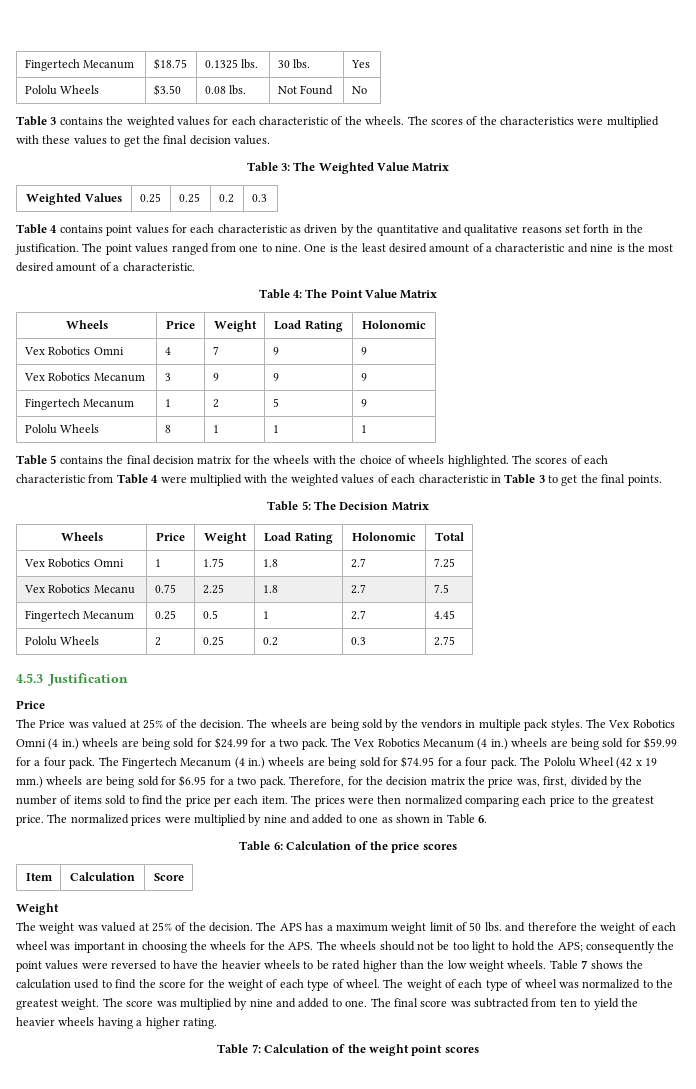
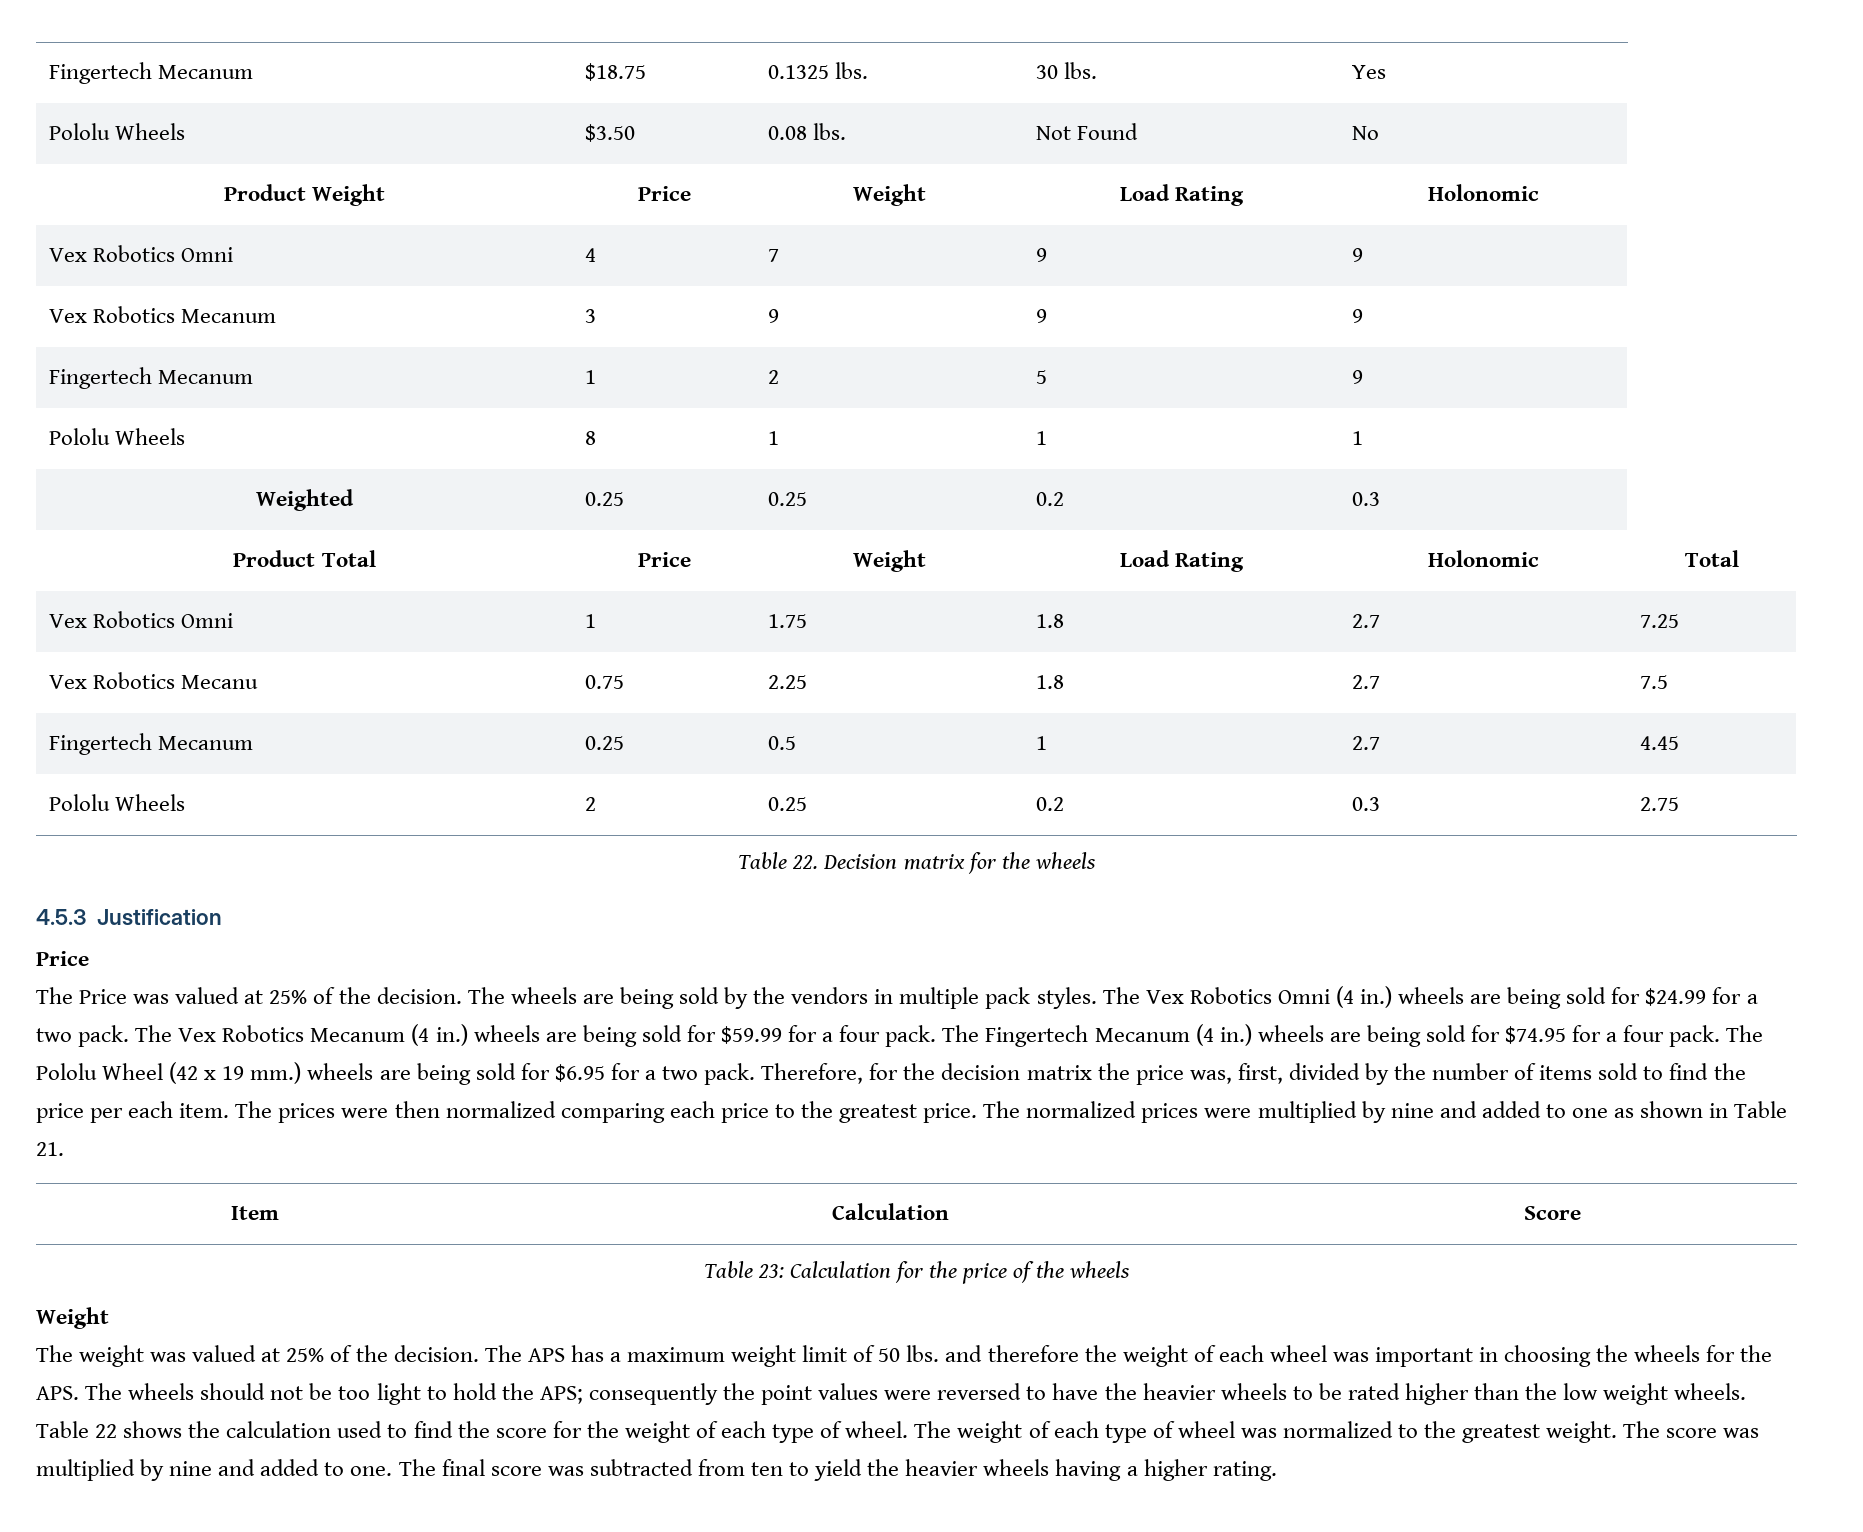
- Table 3 contains the weighted values for each characteristic of the wheels. The scores of the characteristics were multiplied with these values to get the final decision values.
- Table 3: The Weighted Value Matrix
- Weighted Values | 0.25 | 0.25 | 0.2 | 0.3
- Table 4 contains point values for each characteristic as driven by the quantitative and qualitative reasons set forth in the justification. The point values ranged from one to nine. One is the least desired amount of a characteristic and nine is the most desired amount of a characteristic.
- Table 4: The Point Value Matrix
- Wheels | Price | Weight | Load Rating | Holonomic
+ Product Weight | Price | Weight | Load Rating | Holonomic
- Table 5 contains the final decision matrix for the wheels with the choice of wheels highlighted. The scores of each characteristic from Table 4 were multiplied with the weighted values of each characteristic in Table 3 to get the final points.
- Table 5: The Decision Matrix
- Wheels | Price | Weight | Load Rating | Holonomic | Total
+ Weighted | 0.25 | 0.25 | 0.2 | 0.3
+ Product Total | Price | Weight | Load Rating | Holonomic | Total
+ Table 22. Decision matrix for the wheels
- The normalized prices were multiplied by nine and added to one as shown in Table 6.
- Table 6: Calculation of the price scores
+ The normalized prices were multiplied by nine and added to one as shown in Table 21.
  Item | Calculation | Score
+ Table 23: Calculation for the price of the wheels
- Table 7 shows the calculation used to find the score for the weight of each type of wheel.
+ Table 22 shows the calculation used to find the score for the weight of each type of wheel.
- Table 7: Calculation of the weight point scores

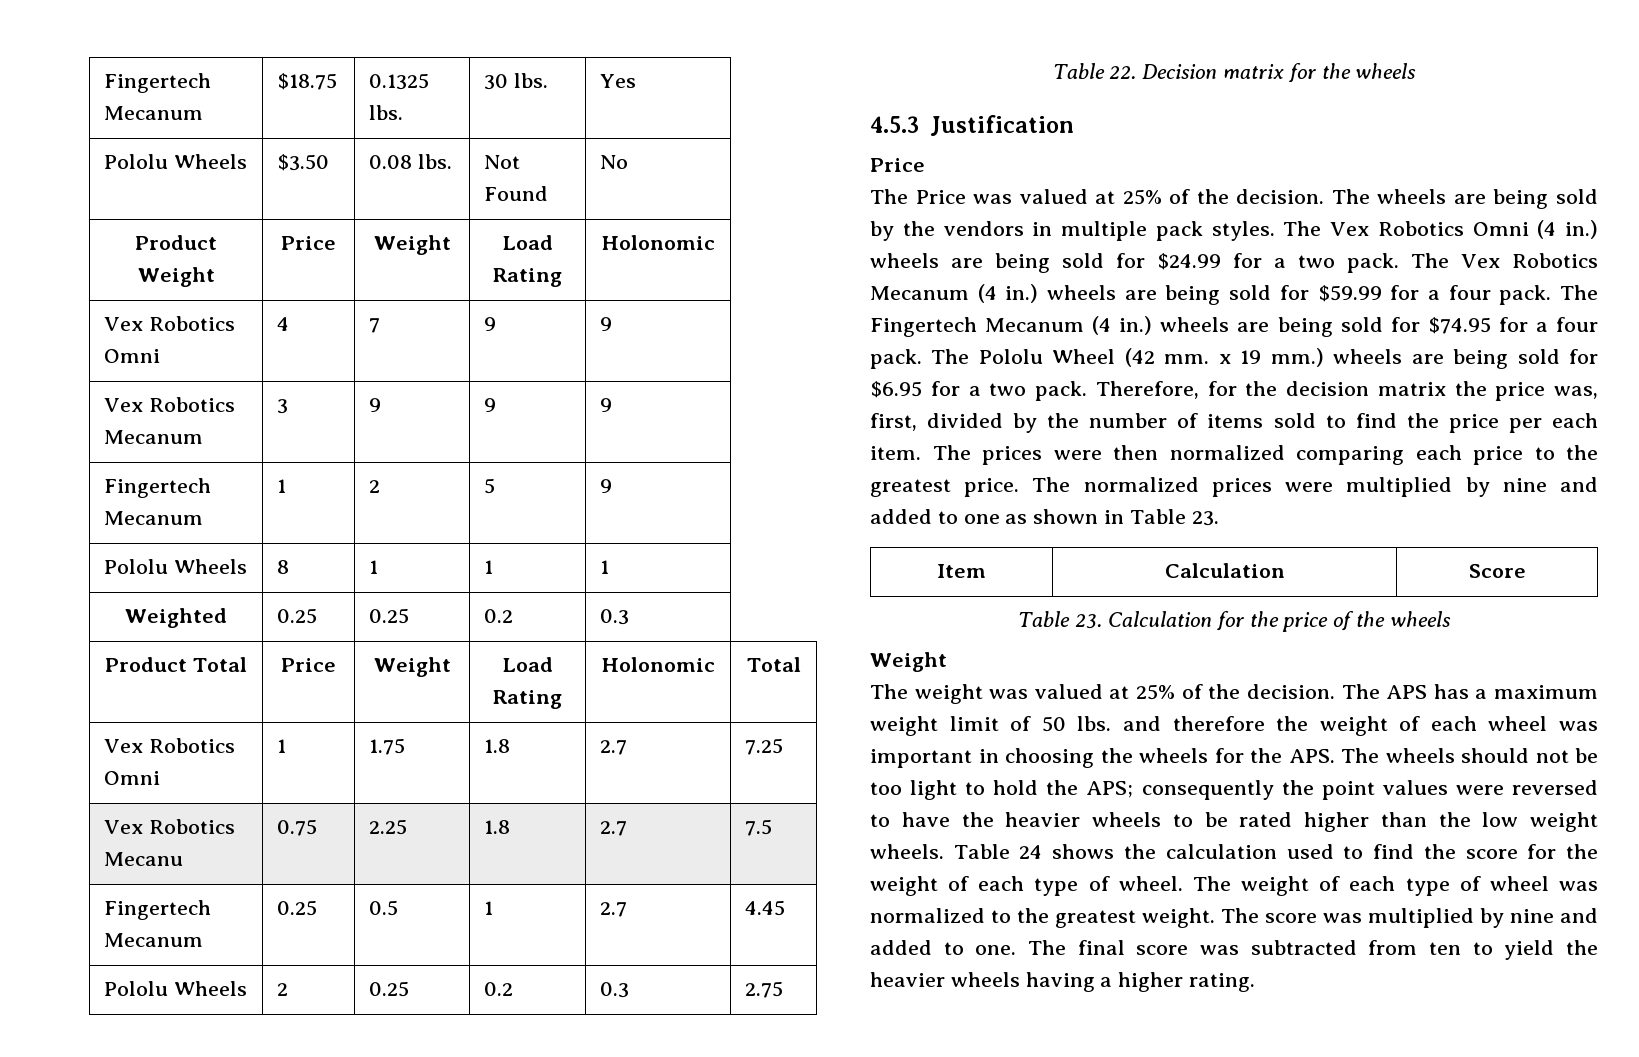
- The Pololu Wheel (42 x 19 mm.) wheels are being sold for $6.95 for a two pack.
+ The Pololu Wheel (42 mm. x 19 mm.) wheels are being sold for $6.95 for a two pack.
- The normalized prices were multiplied by nine and added to one as shown in Table 21.
+ The normalized prices were multiplied by nine and added to one as shown in Table 23.
- Table 23: Calculation for the price of the wheels
+ Table 23. Calculation for the price of the wheels
- Table 22 shows the calculation used to find the score for the weight of each type of wheel.
+ Table 24 shows the calculation used to find the score for the weight of each type of wheel.

